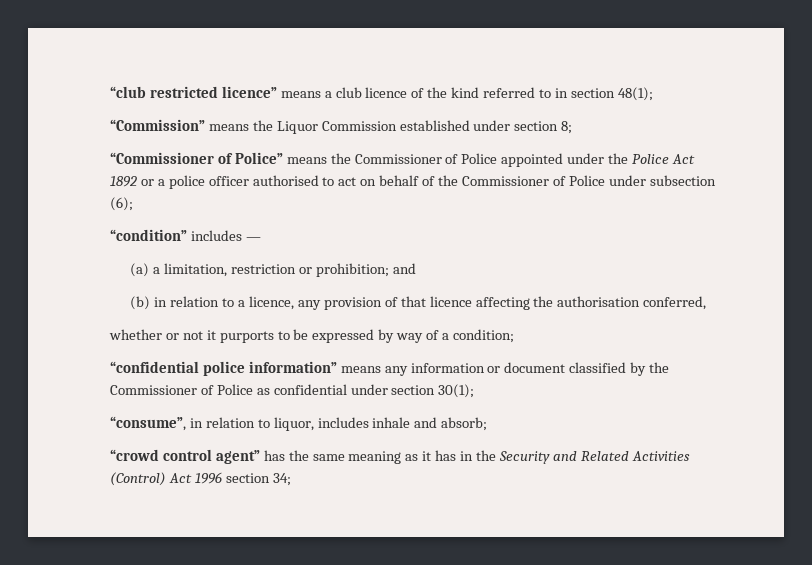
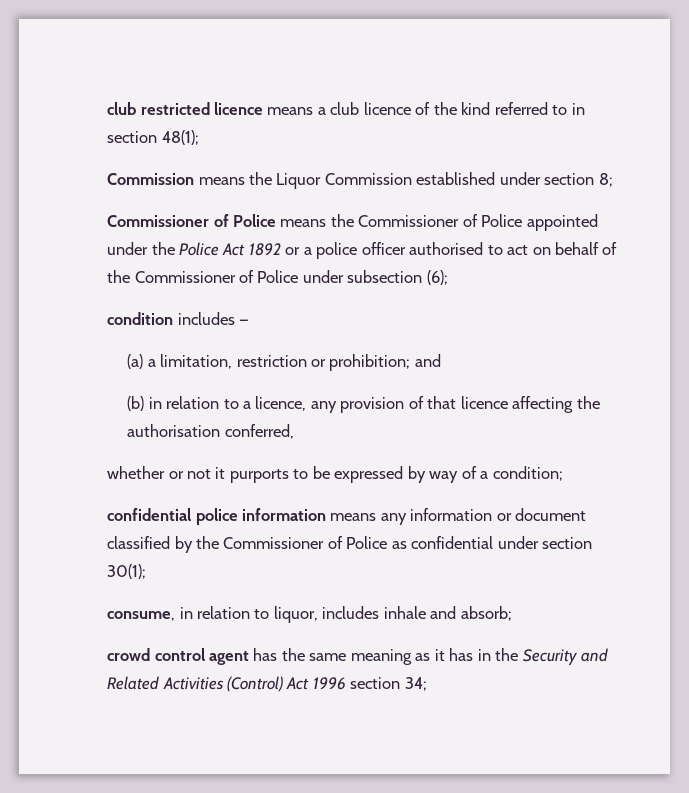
- “club restricted licence” means a club licence of the kind referred to in section 48(1);
+ club restricted licence means a club licence of the kind referred to in section 48(1);
- “Commission” means the Liquor Commission established under section 8;
+ Commission means the Liquor Commission established under section 8;
- “Commissioner of Police” means the Commissioner of Police appointed under the Police Act 1892 or a police officer authorised to act on behalf of the Commissioner of Police under subsection (6);
+ Commissioner of Police means the Commissioner of Police appointed under the Police Act 1892 or a police officer authorised to act on behalf of the Commissioner of Police under subsection (6);
- “condition” includes —
+ condition includes —
- “confidential police information” means any information or document classified by the Commissioner of Police as confidential under section 30(1);
+ confidential police information means any information or document classified by the Commissioner of Police as confidential under section 30(1);
- “consume”, in relation to liquor, includes inhale and absorb;
+ consume, in relation to liquor, includes inhale and absorb;
- “crowd control agent” has the same meaning as it has in the Security and Related Activities (Control) Act 1996 section 34;
+ crowd control agent has the same meaning as it has in the Security and Related Activities (Control) Act 1996 section 34;

